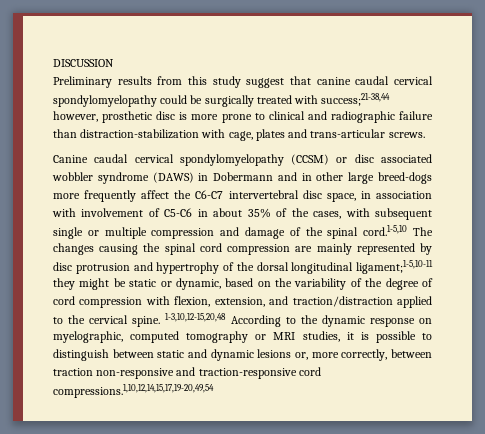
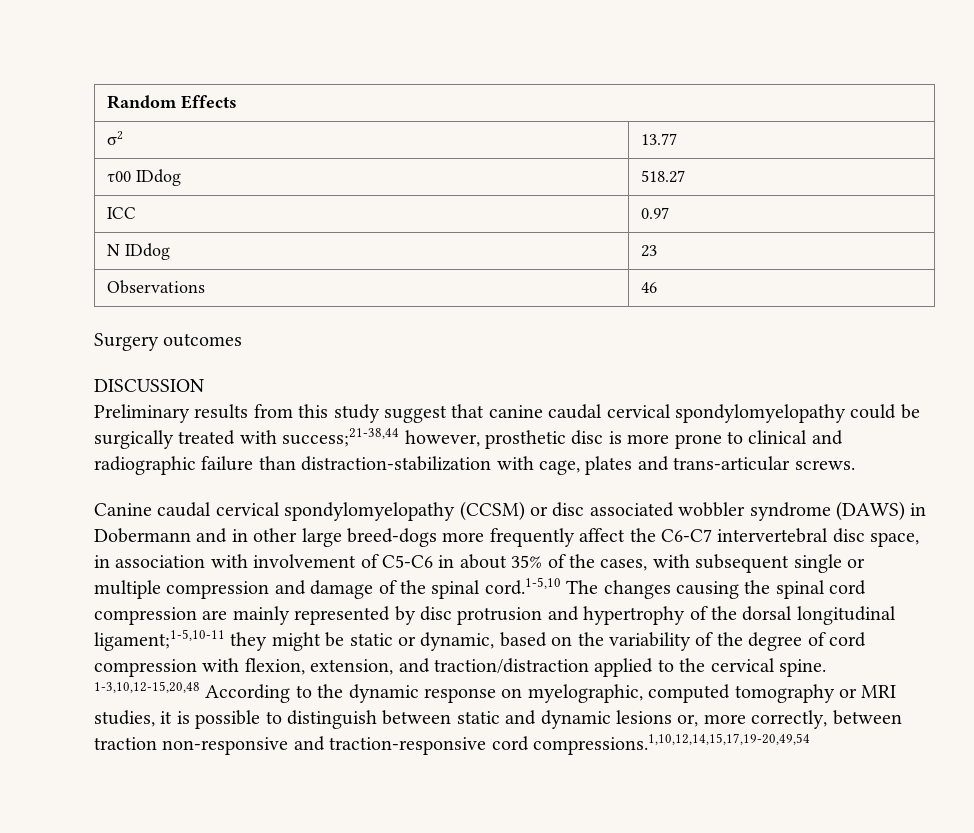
+ Random Effects
+ σ2 | 13.77
+ τ00 IDdog | 518.27
+ ICC | 0.97
+ N IDdog | 23
+ Observations | 46
+ Surgery outcomes

